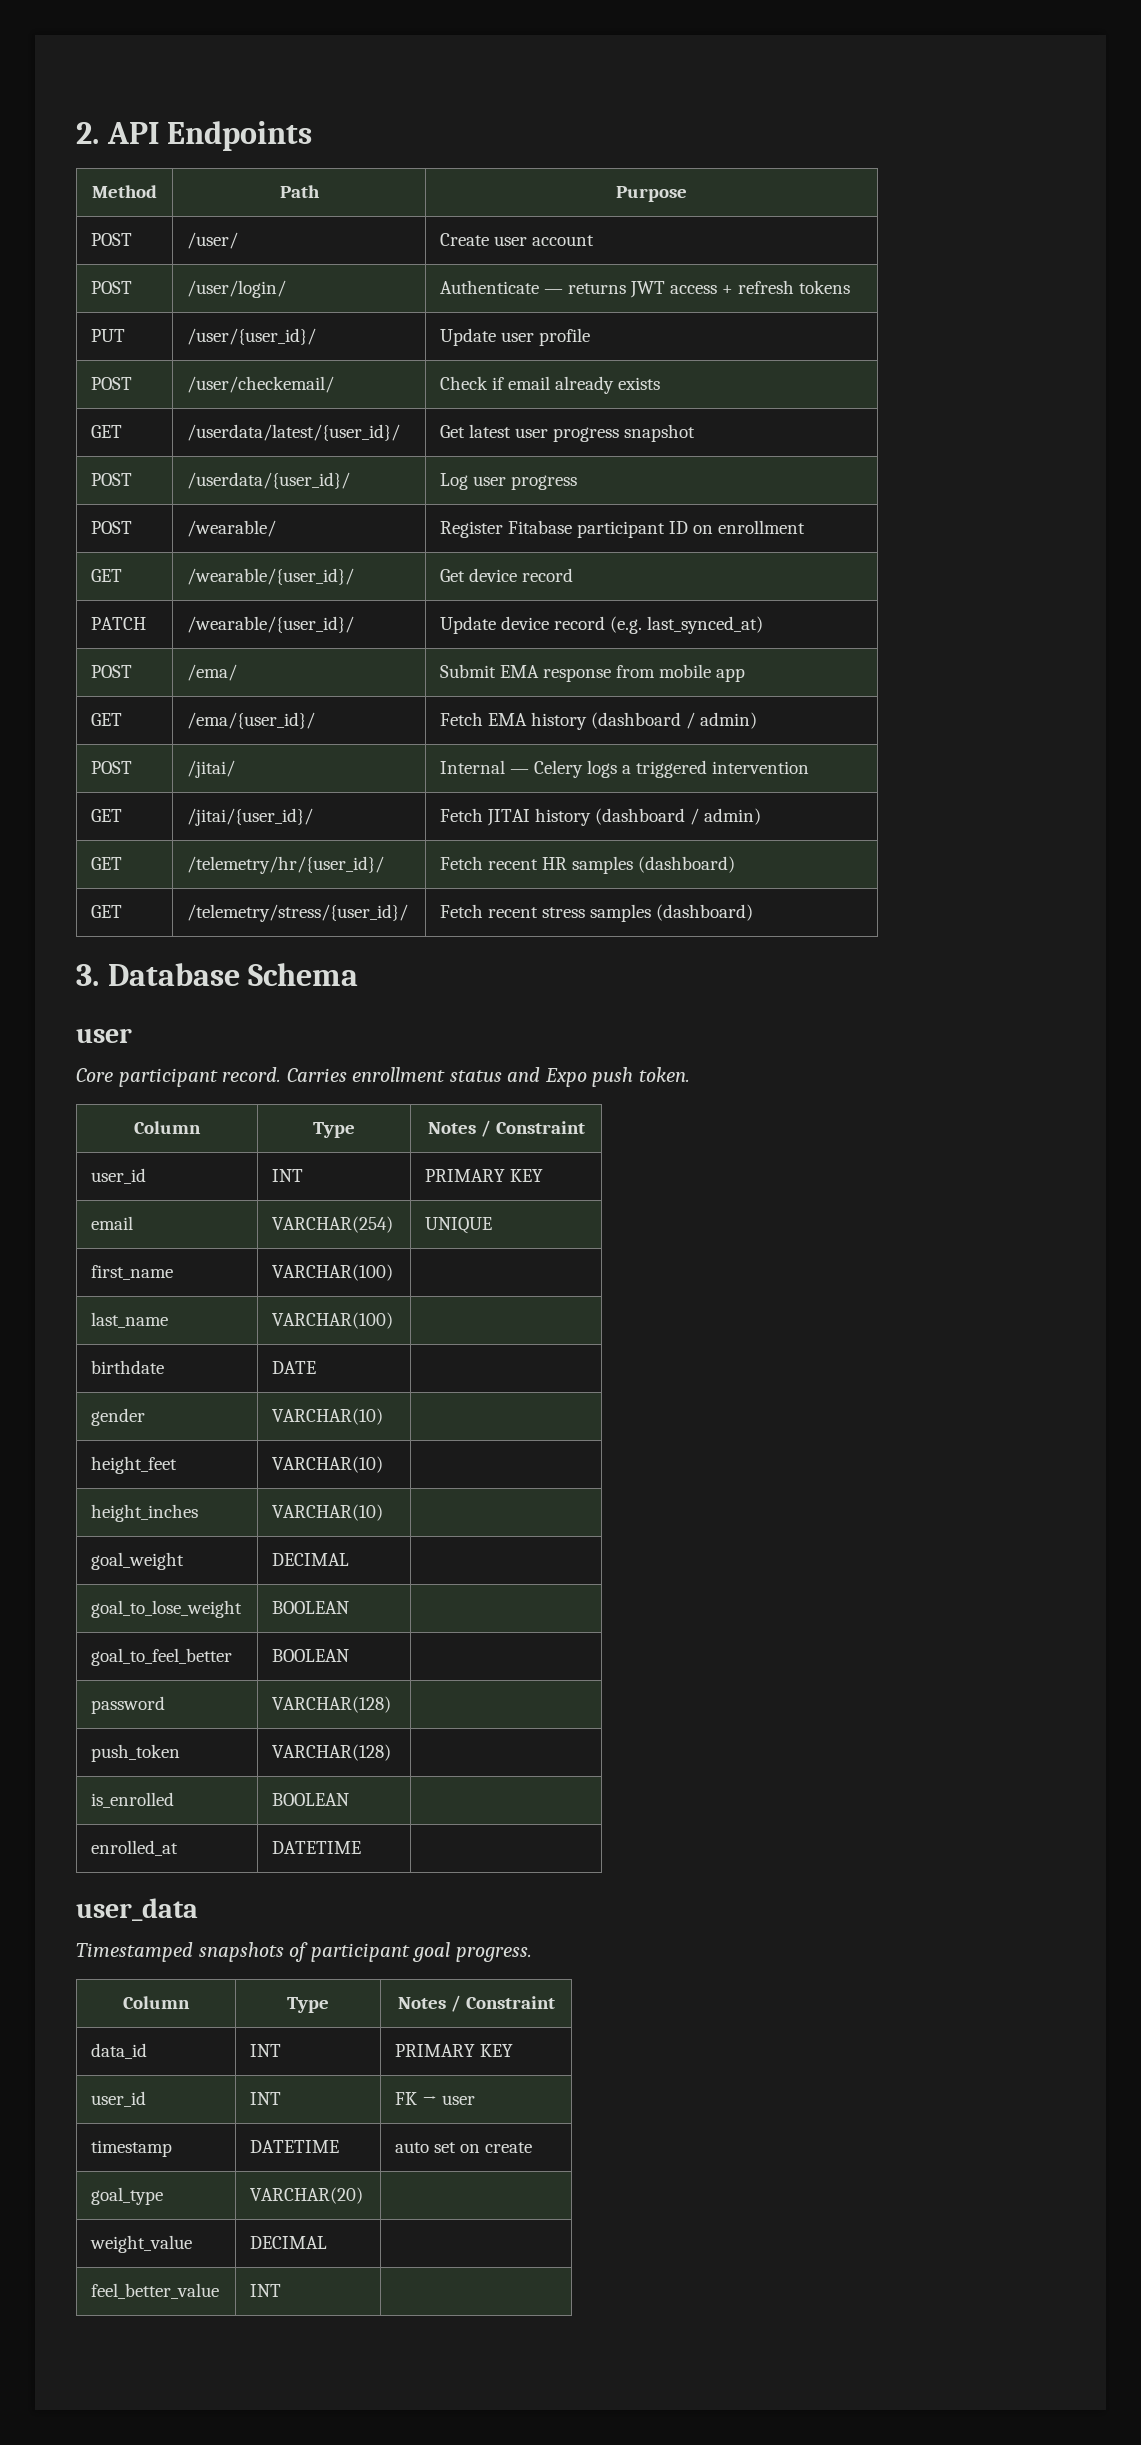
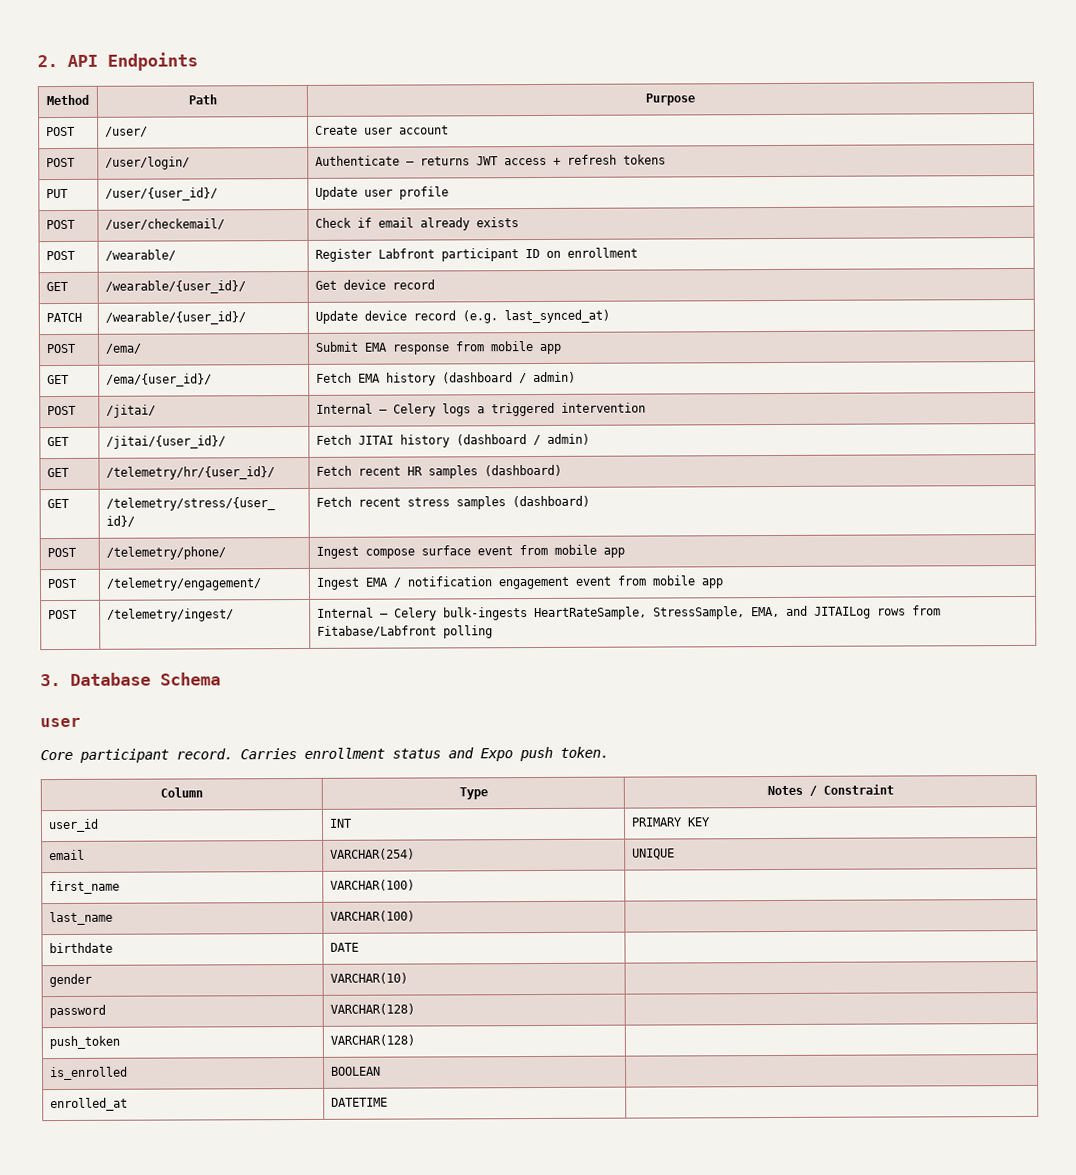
- GET | /userdata/latest/{user_id}/ | Get latest user progress snapshot
- POST | /userdata/{user_id}/ | Log user progress
- POST | /wearable/ | Register Fitabase participant ID on enrollment
+ POST | /wearable/ | Register Labfront participant ID on enrollment
+ POST | /telemetry/phone/ | Ingest compose surface event from mobile app
+ POST | /telemetry/engagement/ | Ingest EMA / notification engagement event from mobile app
+ POST | /telemetry/ingest/ | Internal — Celery bulk-ingests HeartRateSample, StressSample, EMA, and JITAILog rows from Fitabase/Labfront polling
- height_feet | VARCHAR(10) |
- height_inches | VARCHAR(10) |
- goal_weight | DECIMAL |
- goal_to_lose_weight | BOOLEAN |
- goal_to_feel_better | BOOLEAN |
- user_data
- Timestamped snapshots of participant goal progress.
- Column | Type | Notes / Constraint
- data_id | INT | PRIMARY KEY
- user_id | INT | FK → user
- timestamp | DATETIME | auto set on create
- goal_type | VARCHAR(20) |
- weight_value | DECIMAL |
- feel_better_value | INT |

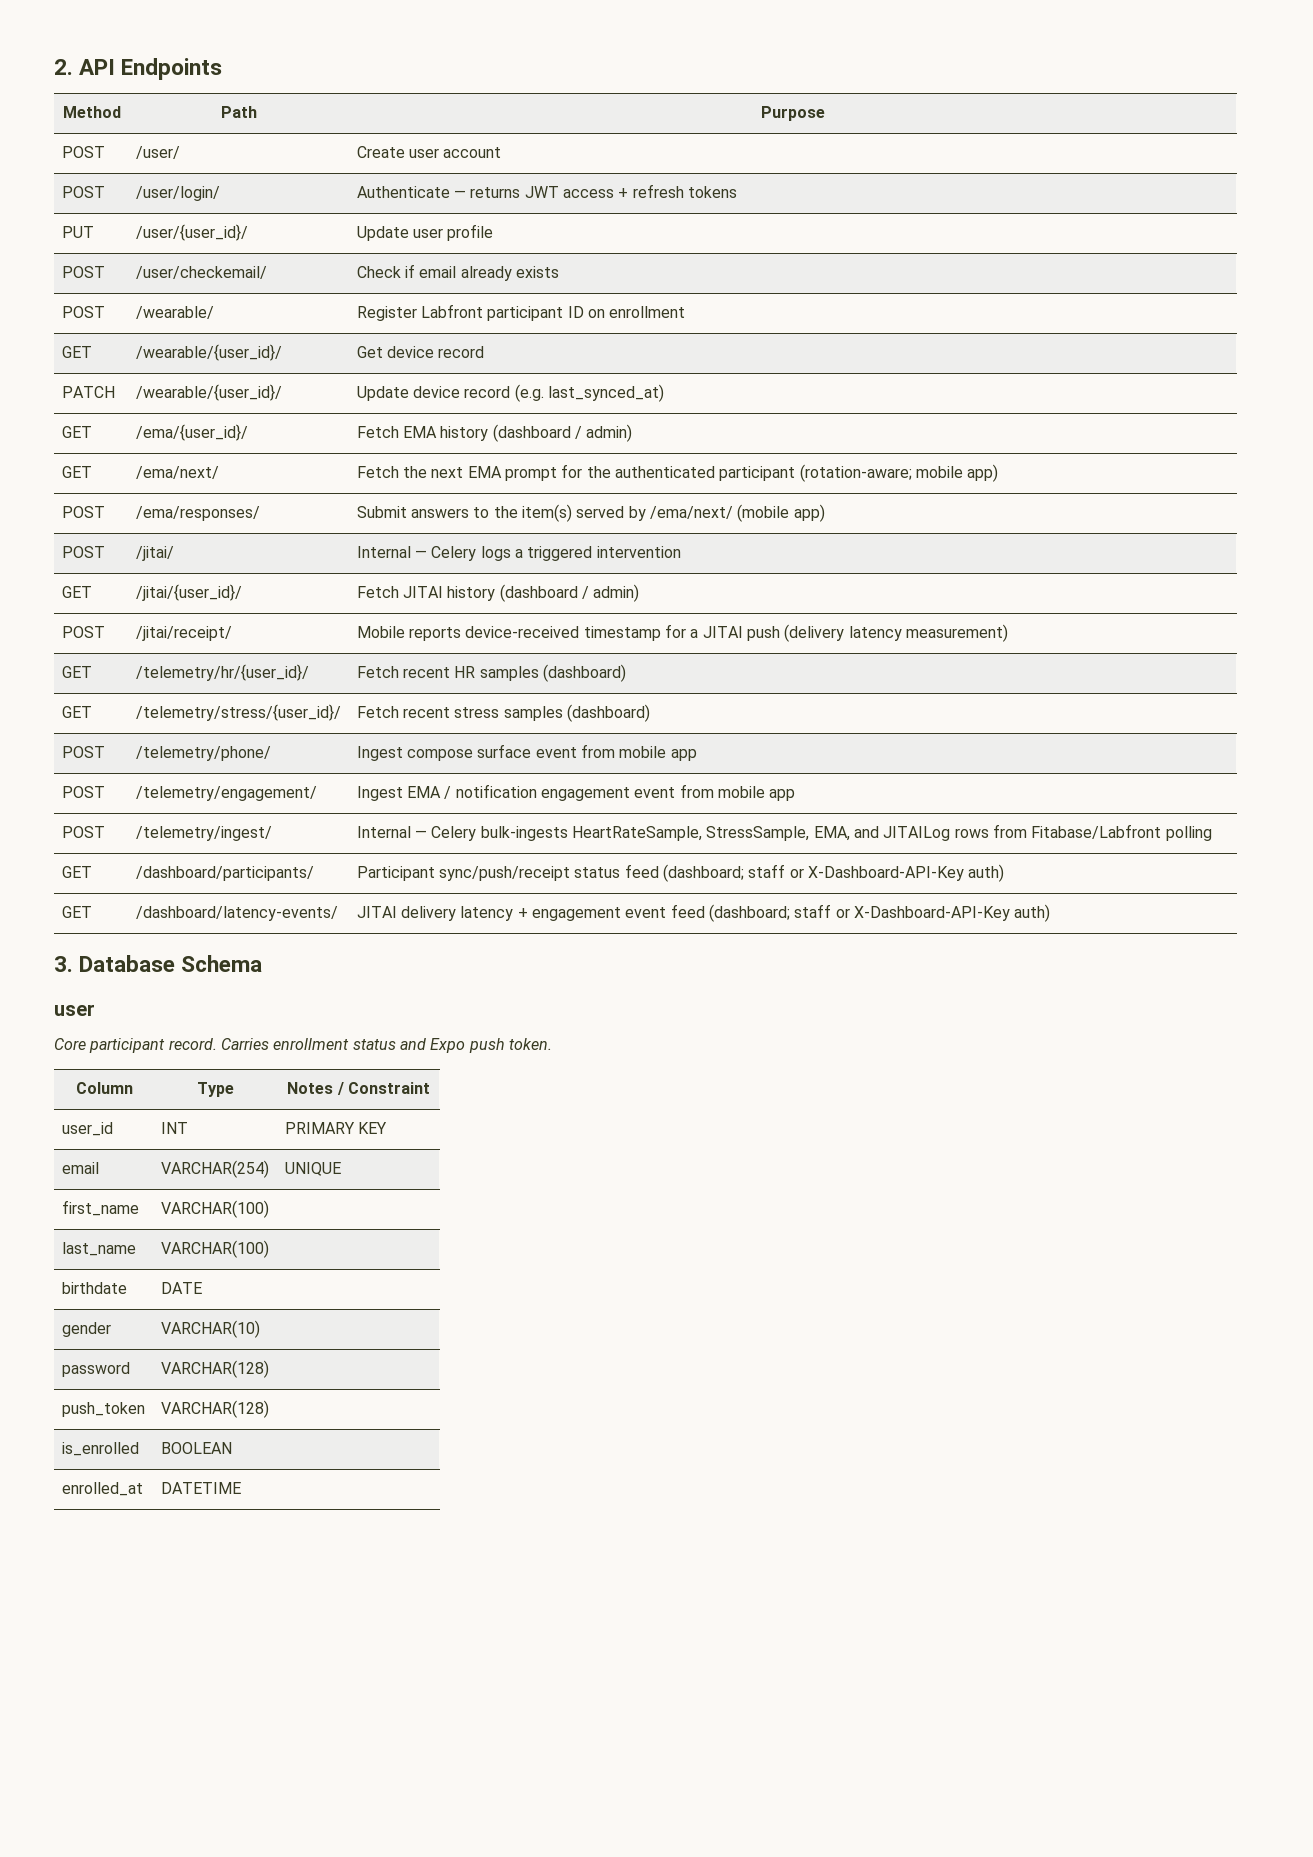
- POST | /ema/ | Submit EMA response from mobile app
+ GET | /ema/next/ | Fetch the next EMA prompt for the authenticated participant (rotation-aware; mobile app)
+ POST | /ema/responses/ | Submit answers to the item(s) served by /ema/next/ (mobile app)
+ POST | /jitai/receipt/ | Mobile reports device-received timestamp for a JITAI push (delivery latency measurement)
+ GET | /dashboard/participants/ | Participant sync/push/receipt status feed (dashboard; staff or X-Dashboard-API-Key auth)
+ GET | /dashboard/latency-events/ | JITAI delivery latency + engagement event feed (dashboard; staff or X-Dashboard-API-Key auth)

